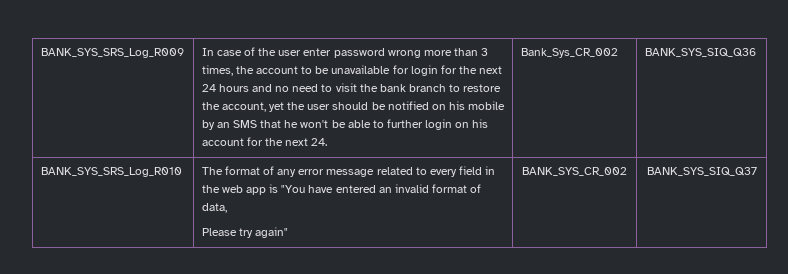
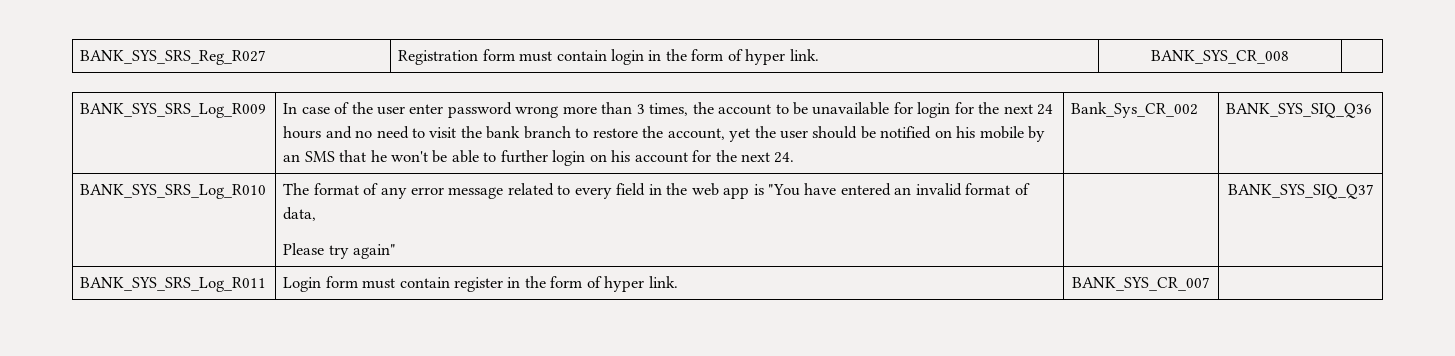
+ BANK_SYS_SRS_Reg_R027 | Registration form must contain login in the form of hyper link. | BANK_SYS_CR_008
  BANK_SYS_SRS_Log_R010 | The format of any error message related to every field in the web app is "You have entered an invalid format of data,
- Please try again" | BANK_SYS_CR_002 | BANK_SYS_SIQ_Q37
+ Please try again" | | BANK_SYS_SIQ_Q37
+ BANK_SYS_SRS_Log_R011 | Login form must contain register in the form of hyper link. | BANK_SYS_CR_007 |

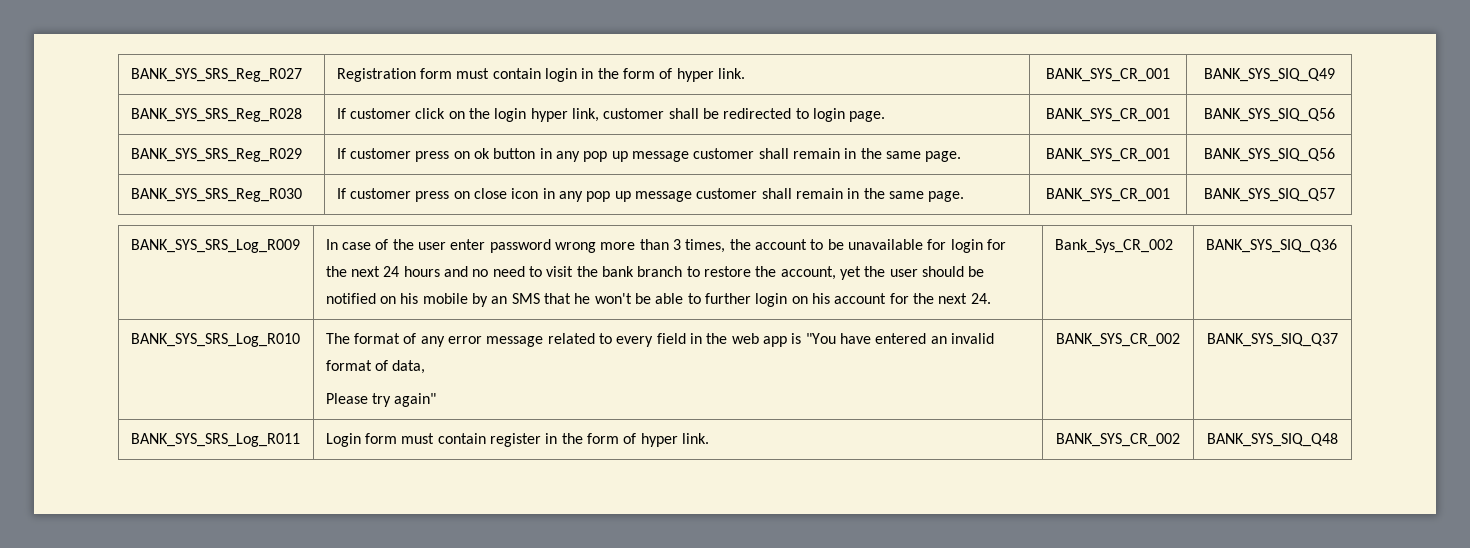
- BANK_SYS_SRS_Reg_R027 | Registration form must contain login in the form of hyper link. | BANK_SYS_CR_008 |
+ BANK_SYS_SRS_Reg_R027 | Registration form must contain login in the form of hyper link. | BANK_SYS_CR_001 | BANK_SYS_SIQ_Q49
+ BANK_SYS_SRS_Reg_R028 | If customer click on the login hyper link, customer shall be redirected to login page. | BANK_SYS_CR_001 | BANK_SYS_SIQ_Q56
+ BANK_SYS_SRS_Reg_R029 | If customer press on ok button in any pop up message customer shall remain in the same page. | BANK_SYS_CR_001 | BANK_SYS_SIQ_Q56
+ BANK_SYS_SRS_Reg_R030 | If customer press on close icon in any pop up message customer shall remain in the same page. | BANK_SYS_CR_001 | BANK_SYS_SIQ_Q57
  BANK_SYS_SRS_Log_R010 | The format of any error message related to every field in the web app is "You have entered an invalid format of data,
- Please try again" | | BANK_SYS_SIQ_Q37
+ Please try again" | BANK_SYS_CR_002 | BANK_SYS_SIQ_Q37
- BANK_SYS_SRS_Log_R011 | Login form must contain register in the form of hyper link. | BANK_SYS_CR_007 |
+ BANK_SYS_SRS_Log_R011 | Login form must contain register in the form of hyper link. | BANK_SYS_CR_002 | BANK_SYS_SIQ_Q48

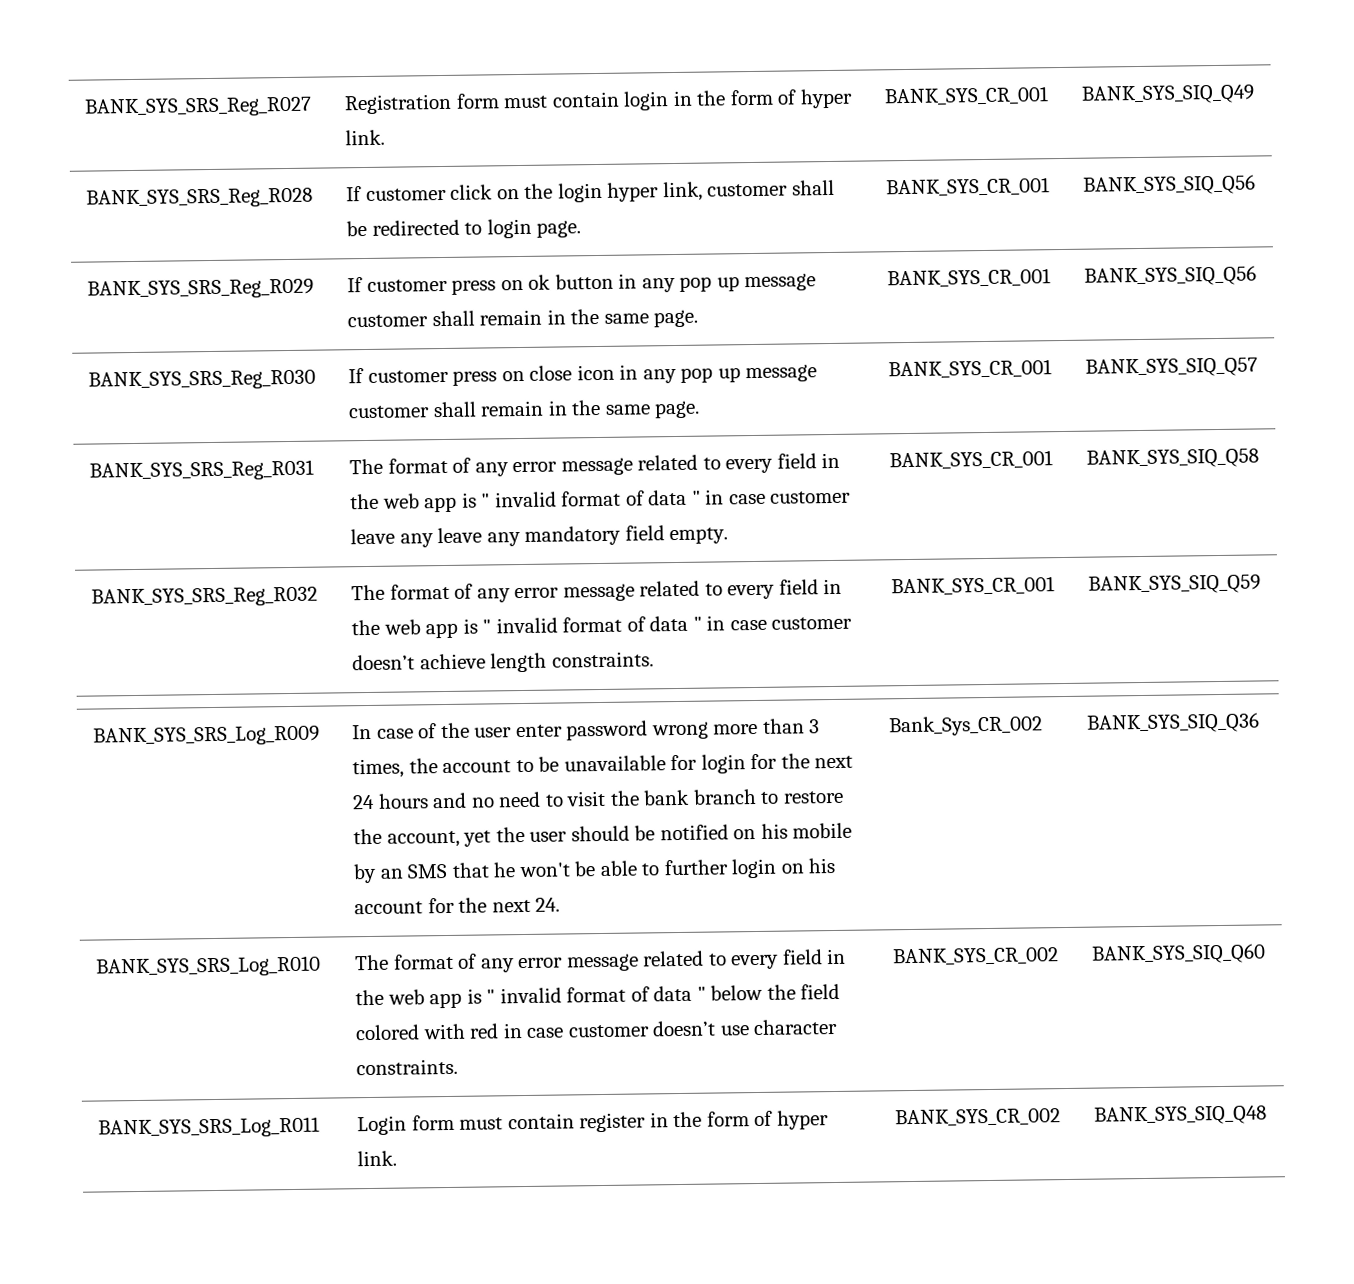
+ BANK_SYS_SRS_Reg_R031 | The format of any error message related to every field in the web app is " invalid format of data " in case customer leave any leave any mandatory field empty. | BANK_SYS_CR_001 | BANK_SYS_SIQ_Q58
+ BANK_SYS_SRS_Reg_R032 | The format of any error message related to every field in the web app is " invalid format of data " in case customer doesn’t achieve length constraints. | BANK_SYS_CR_001 | BANK_SYS_SIQ_Q59
- BANK_SYS_SRS_Log_R010 | The format of any error message related to every field in the web app is "You have entered an invalid format of data,
- Please try again" | BANK_SYS_CR_002 | BANK_SYS_SIQ_Q37
+ BANK_SYS_SRS_Log_R010 | The format of any error message related to every field in the web app is " invalid format of data " below the field colored with red in case customer doesn’t use character constraints. | BANK_SYS_CR_002 | BANK_SYS_SIQ_Q60

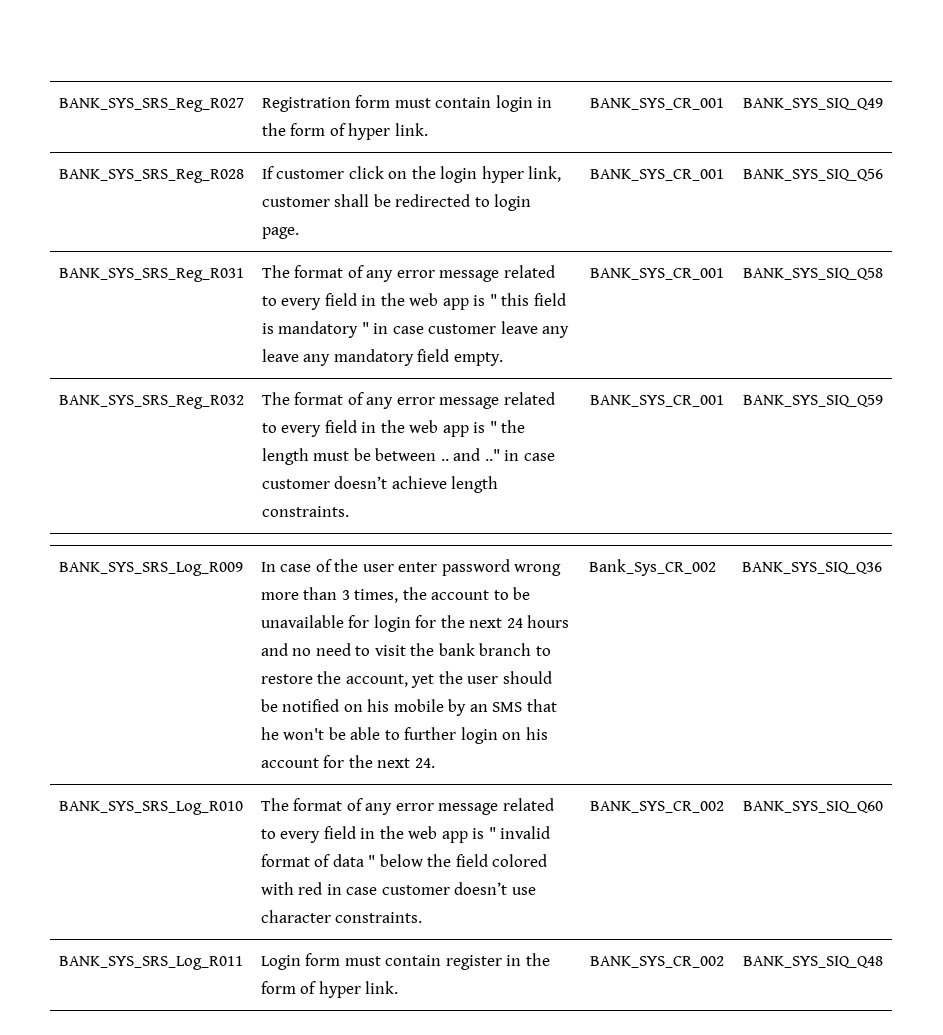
- BANK_SYS_SRS_Reg_R029 | If customer press on ok button in any pop up message customer shall remain in the same page. | BANK_SYS_CR_001 | BANK_SYS_SIQ_Q56
- BANK_SYS_SRS_Reg_R030 | If customer press on close icon in any pop up message customer shall remain in the same page. | BANK_SYS_CR_001 | BANK_SYS_SIQ_Q57
- BANK_SYS_SRS_Reg_R031 | The format of any error message related to every field in the web app is " invalid format of data " in case customer leave any leave any mandatory field empty. | BANK_SYS_CR_001 | BANK_SYS_SIQ_Q58
+ BANK_SYS_SRS_Reg_R031 | The format of any error message related to every field in the web app is " this field is mandatory " in case customer leave any leave any mandatory field empty. | BANK_SYS_CR_001 | BANK_SYS_SIQ_Q58
- BANK_SYS_SRS_Reg_R032 | The format of any error message related to every field in the web app is " invalid format of data " in case customer doesn’t achieve length constraints. | BANK_SYS_CR_001 | BANK_SYS_SIQ_Q59
+ BANK_SYS_SRS_Reg_R032 | The format of any error message related to every field in the web app is " the length must be between .. and .." in case customer doesn’t achieve length constraints. | BANK_SYS_CR_001 | BANK_SYS_SIQ_Q59

